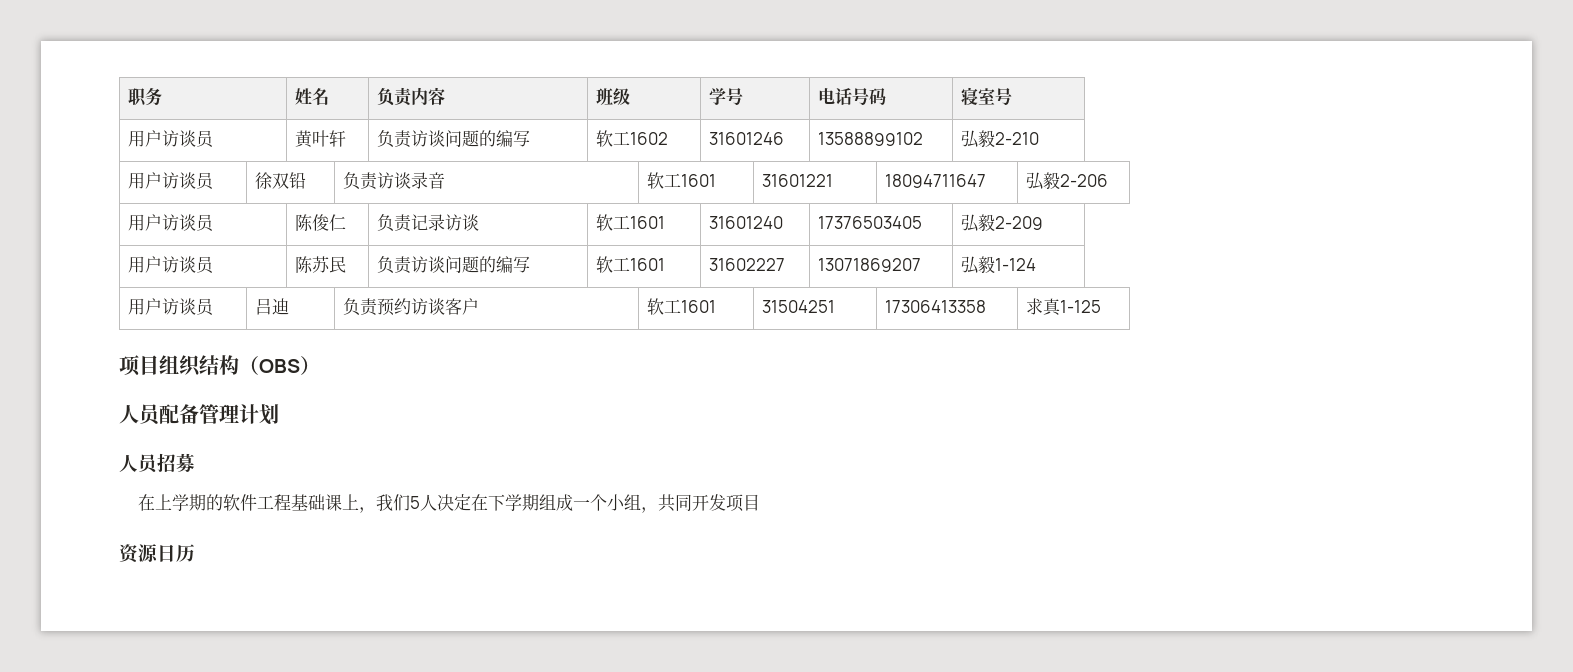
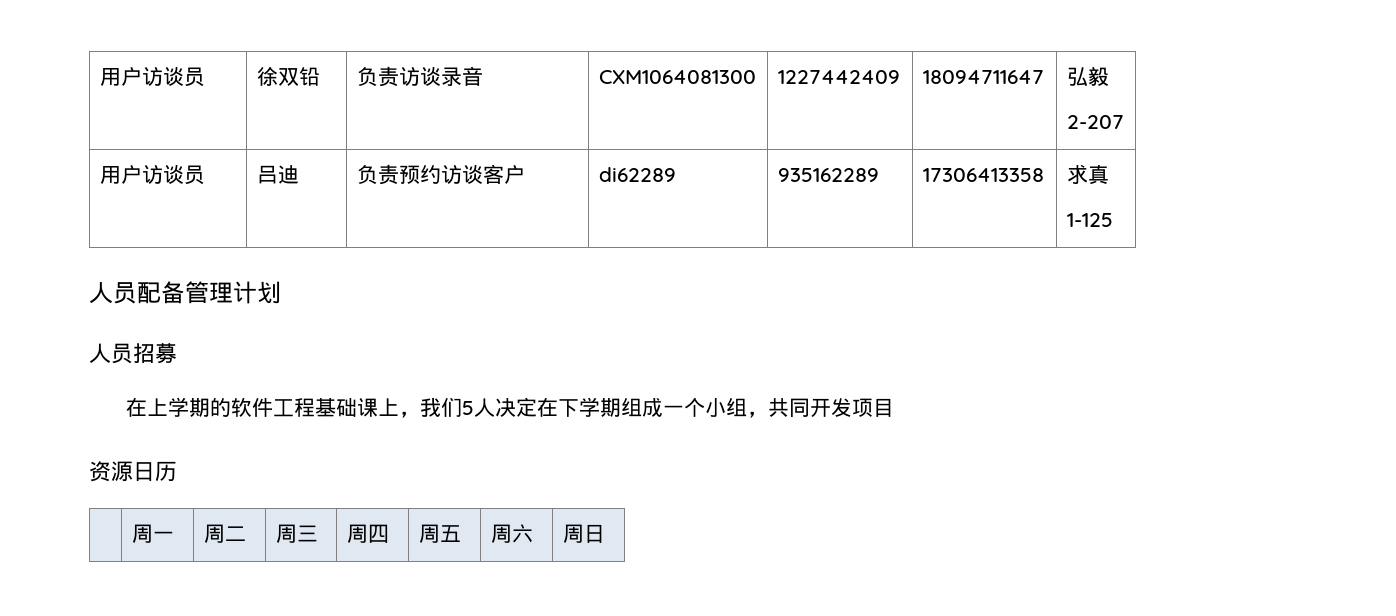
- 职务 | 姓名 | 负责内容 | 班级 | 学号 | 电话号码 | 寝室号
- 用户访谈员 | 黄叶轩 | 负责访谈问题的编写 | 软工1602 | 31601246 | 13588899102 | 弘毅2-210
- 用户访谈员 | 徐双铅 | 负责访谈录音 | 软工1601 | 31601221 | 18094711647 | 弘毅2-206
- 用户访谈员 | 陈俊仁 | 负责记录访谈 | 软工1601 | 31601240 | 17376503405 | 弘毅2-209
- 用户访谈员 | 陈苏民 | 负责访谈问题的编写 | 软工1601 | 31602227 | 13071869207 | 弘毅1-124
+ 用户访谈员 | 徐双铅 | 负责访谈录音 | CXM1064081300 | 1227442409 | 18094711647 | 弘毅
+ 2-207
- 用户访谈员 | 吕迪 | 负责预约访谈客户 | 软工1601 | 31504251 | 17306413358 | 求真1-125
+ 用户访谈员 | 吕迪 | 负责预约访谈客户 | di62289 | 935162289 | 17306413358 | 求真
+ 1-125
- 项目组织结构（OBS）
+ | 周一 | 周二 | 周三 | 周四 | 周五 | 周六 | 周日

